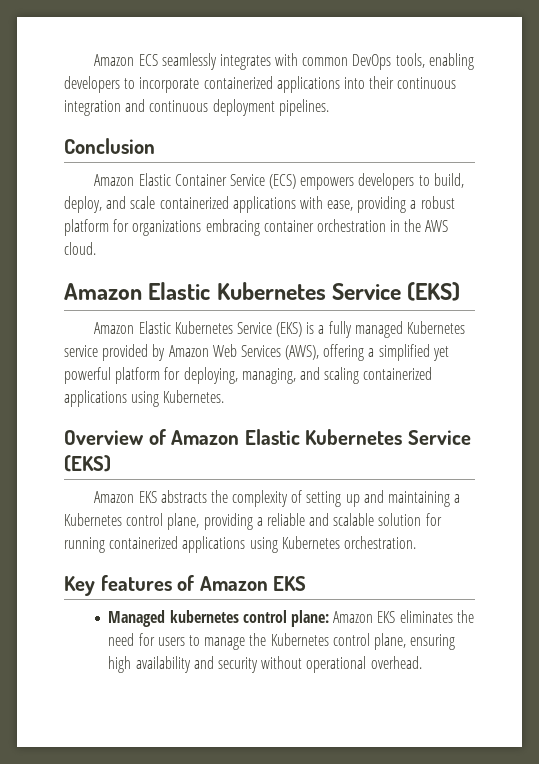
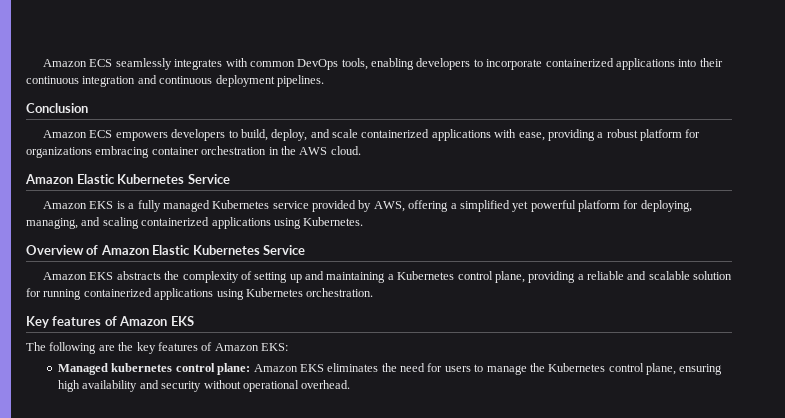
- Amazon Elastic Container Service (ECS) empowers developers to build, deploy, and scale containerized applications with ease, providing a robust platform for organizations embracing container orchestration in the AWS cloud.
- Amazon Elastic Kubernetes Service (EKS)
- Amazon Elastic Kubernetes Service (EKS) is a fully managed Kubernetes service provided by Amazon Web Services (AWS), offering a simplified yet powerful platform for deploying, managing, and scaling containerized applications using Kubernetes.
+ Amazon ECS empowers developers to build, deploy, and scale containerized applications with ease, providing a robust platform for organizations embracing container orchestration in the AWS cloud.
+ Amazon Elastic Kubernetes Service
+ Amazon EKS is a fully managed Kubernetes service provided by AWS, offering a simplified yet powerful platform for deploying, managing, and scaling containerized applications using Kubernetes.
- Overview of Amazon Elastic Kubernetes Service (EKS)
+ Overview of Amazon Elastic Kubernetes Service
+ The following are the key features of Amazon EKS:

